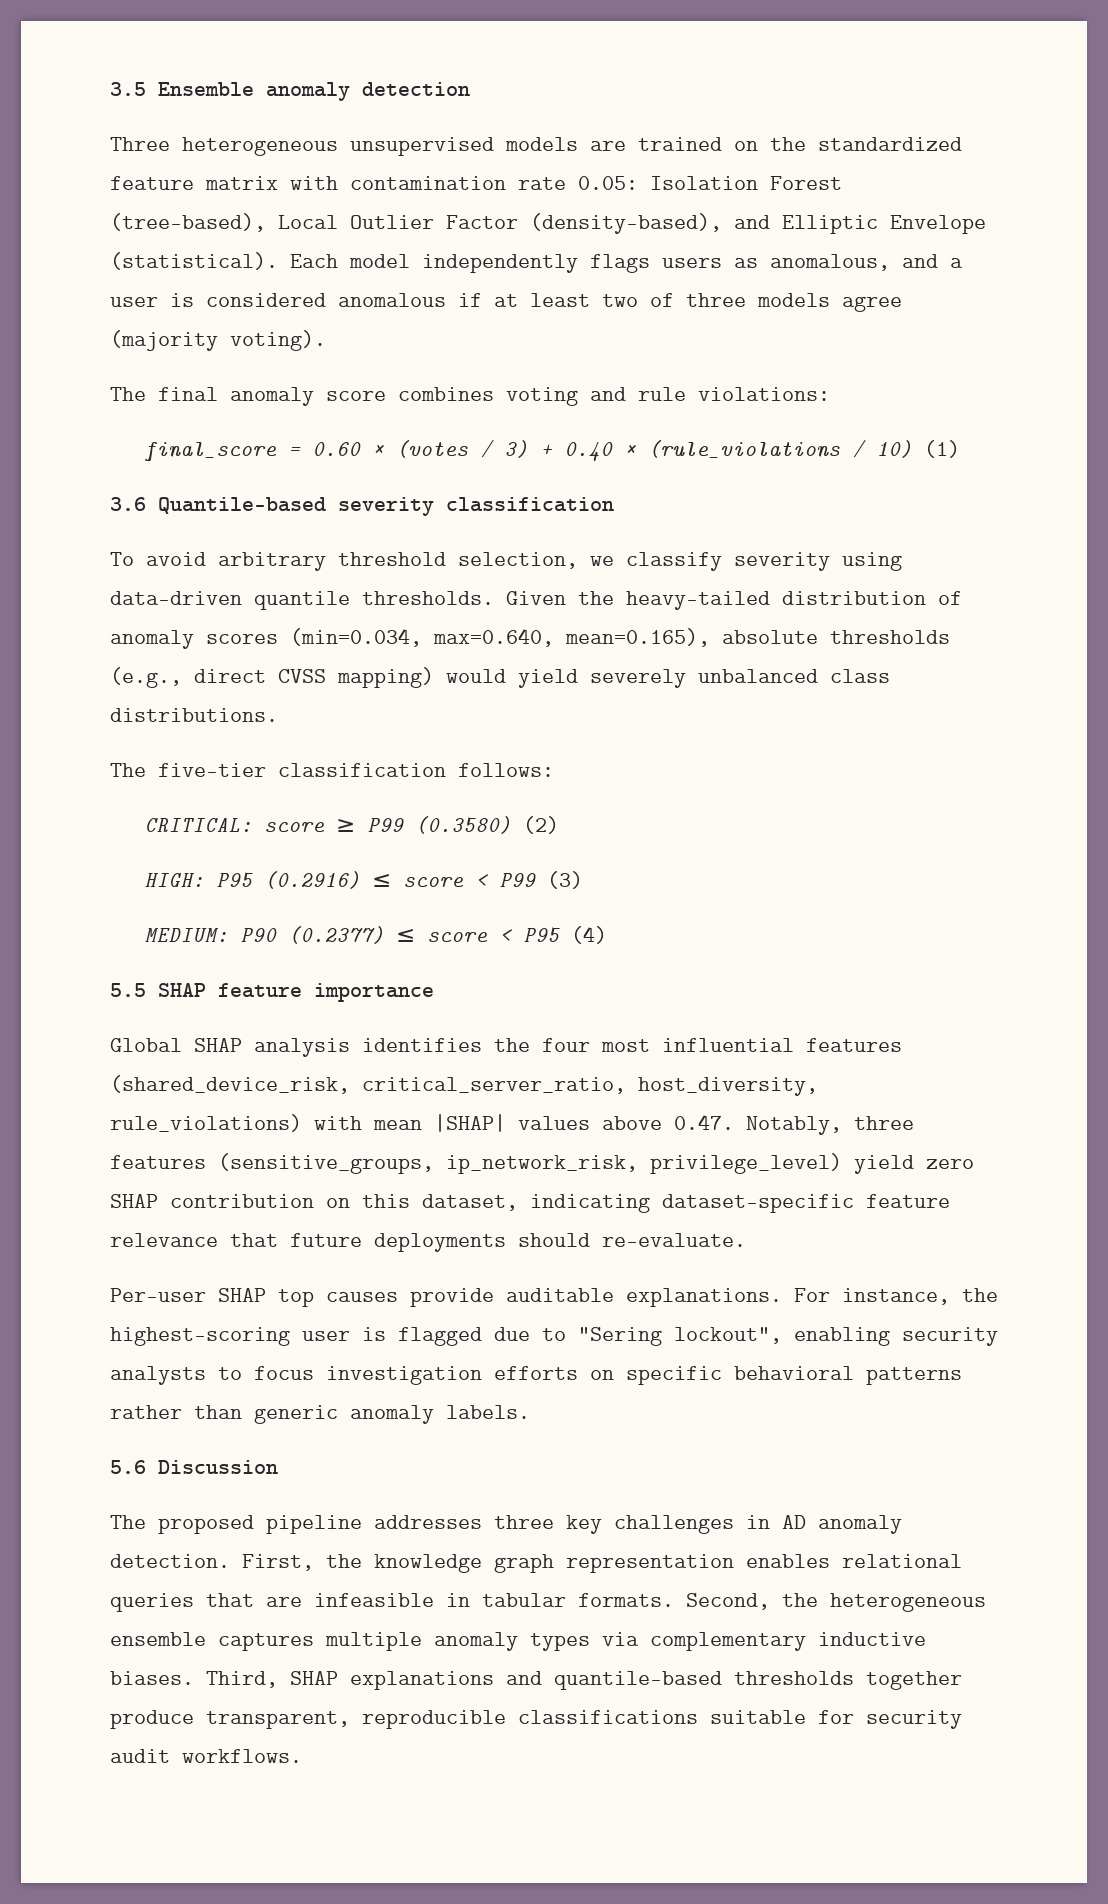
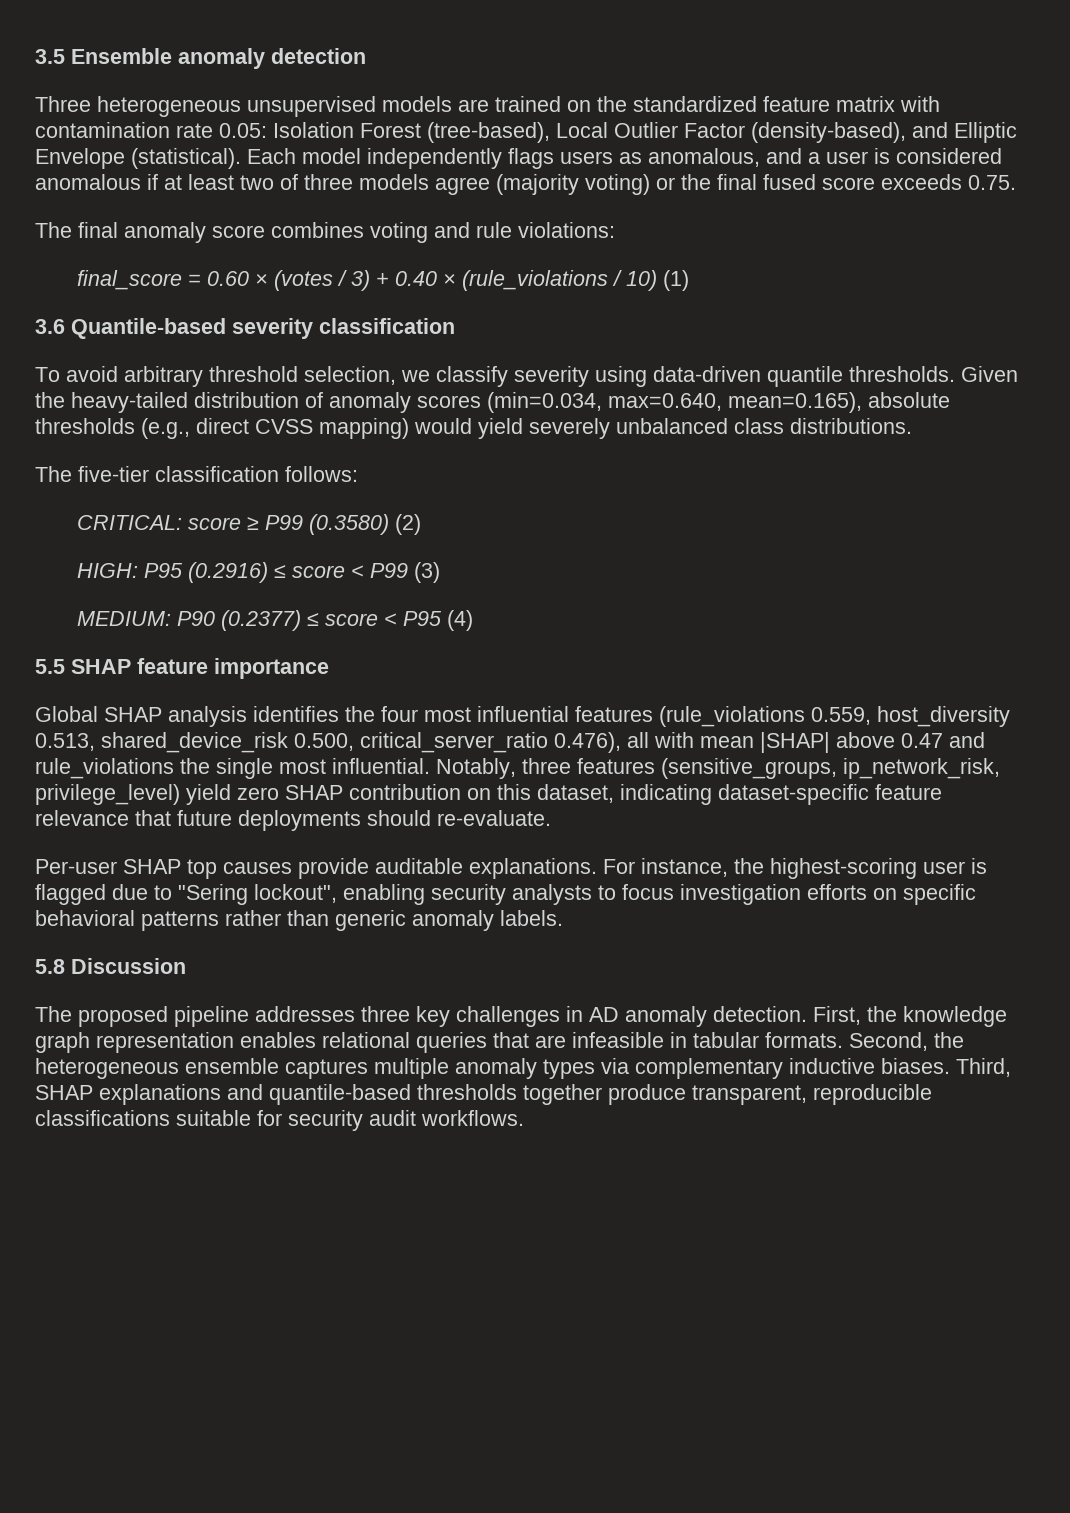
- Each model independently flags users as anomalous, and a user is considered anomalous if at least two of three models agree (majority voting).
+ Each model independently flags users as anomalous, and a user is considered anomalous if at least two of three models agree (majority voting) or the final fused score exceeds 0.75.
- Global SHAP analysis identifies the four most influential features (shared_device_risk, critical_server_ratio, host_diversity, rule_violations) with mean |SHAP| values above 0.47. Notably, three features (sensitive_groups, ip_network_risk, privilege_level) yield zero SHAP contribution on this dataset, indicating dataset-specific feature relevance that future deployments should re-evaluate.
+ Global SHAP analysis identifies the four most influential features (rule_violations 0.559, host_diversity 0.513, shared_device_risk 0.500, critical_server_ratio 0.476), all with mean |SHAP| above 0.47 and rule_violations the single most influential. Notably, three features (sensitive_groups, ip_network_risk, privilege_level) yield zero SHAP contribution on this dataset, indicating dataset-specific feature relevance that future deployments should re-evaluate.
- 5.6 Discussion
+ 5.8 Discussion

